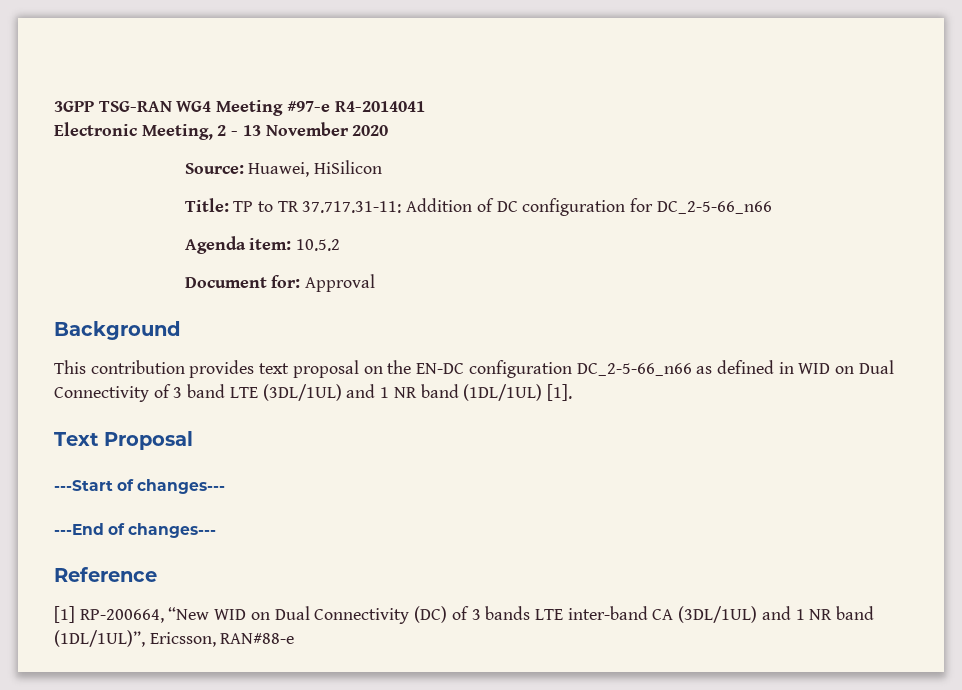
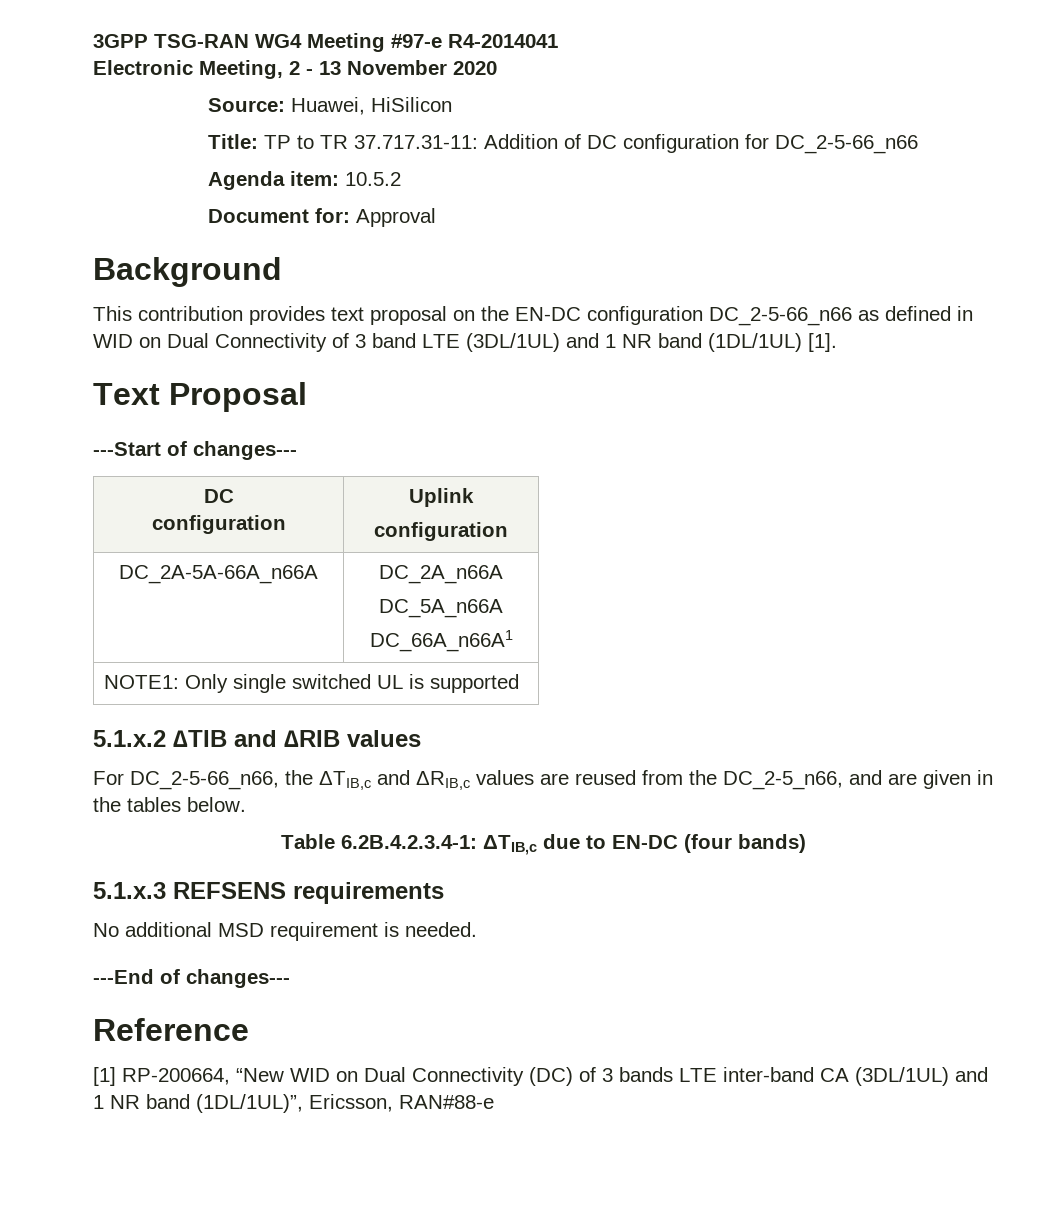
  ---Start of changes---
+ DC
+ configuration | Uplink
+ configuration
+ DC_2A-5A-66A_n66A | DC_2A_n66A
+ DC_5A_n66A
+ DC_66A_n66A1
+ NOTE1: Only single switched UL is supported
+ 5.1.x.2 ∆TIB and ∆RIB values
+ For DC_2-5-66_n66, the ΔTIB,c and ΔRIB,c values are reused from the DC_2-5_n66, and are given in the tables below.
+ Table 6.2B.4.2.3.4-1: ΔTIB,c due to EN-DC (four bands)
+ 5.1.x.3 REFSENS requirements
+ No additional MSD requirement is needed.

